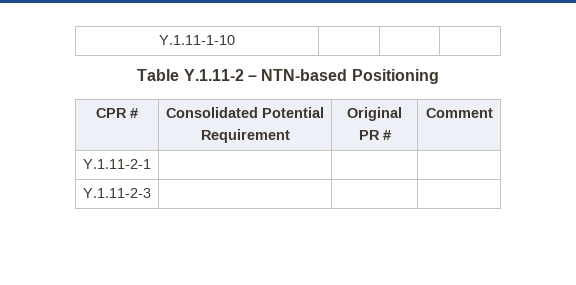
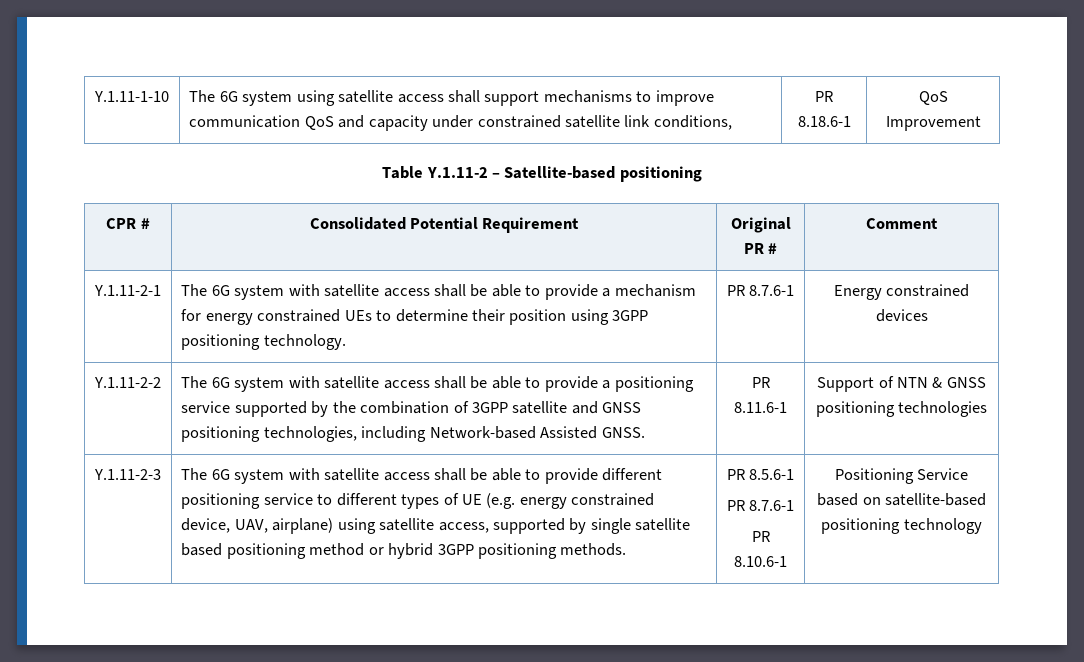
- Y.1.11-1-10 | | |
+ Y.1.11-1-10 | The 6G system using satellite access shall support mechanisms to improve communication QoS and capacity under constrained satellite link conditions, | PR 8.18.6-1 | QoS Improvement
- Table Y.1.11-2 – NTN-based Positioning
+ Table Y.1.11-2 – Satellite-based positioning
- Y.1.11-2-1 | | |
- Y.1.11-2-3 | | |
+ Y.1.11-2-1 | The 6G system with satellite access shall be able to provide a mechanism for energy constrained UEs to determine their position using 3GPP positioning technology. | PR 8.7.6-1 | Energy constrained devices
+ Y.1.11-2-2 | The 6G system with satellite access shall be able to provide a positioning service supported by the combination of 3GPP satellite and GNSS positioning technologies, including Network-based Assisted GNSS. | PR 8.11.6-1 | Support of NTN & GNSS positioning technologies
+ Y.1.11-2-3 | The 6G system with satellite access shall be able to provide different positioning service to different types of UE (e.g. energy constrained device, UAV, airplane) using satellite access, supported by single satellite based positioning method or hybrid 3GPP positioning methods. | PR 8.5.6-1
+ PR 8.7.6-1
+ PR 8.10.6-1 | Positioning Service based on satellite-based positioning technology

